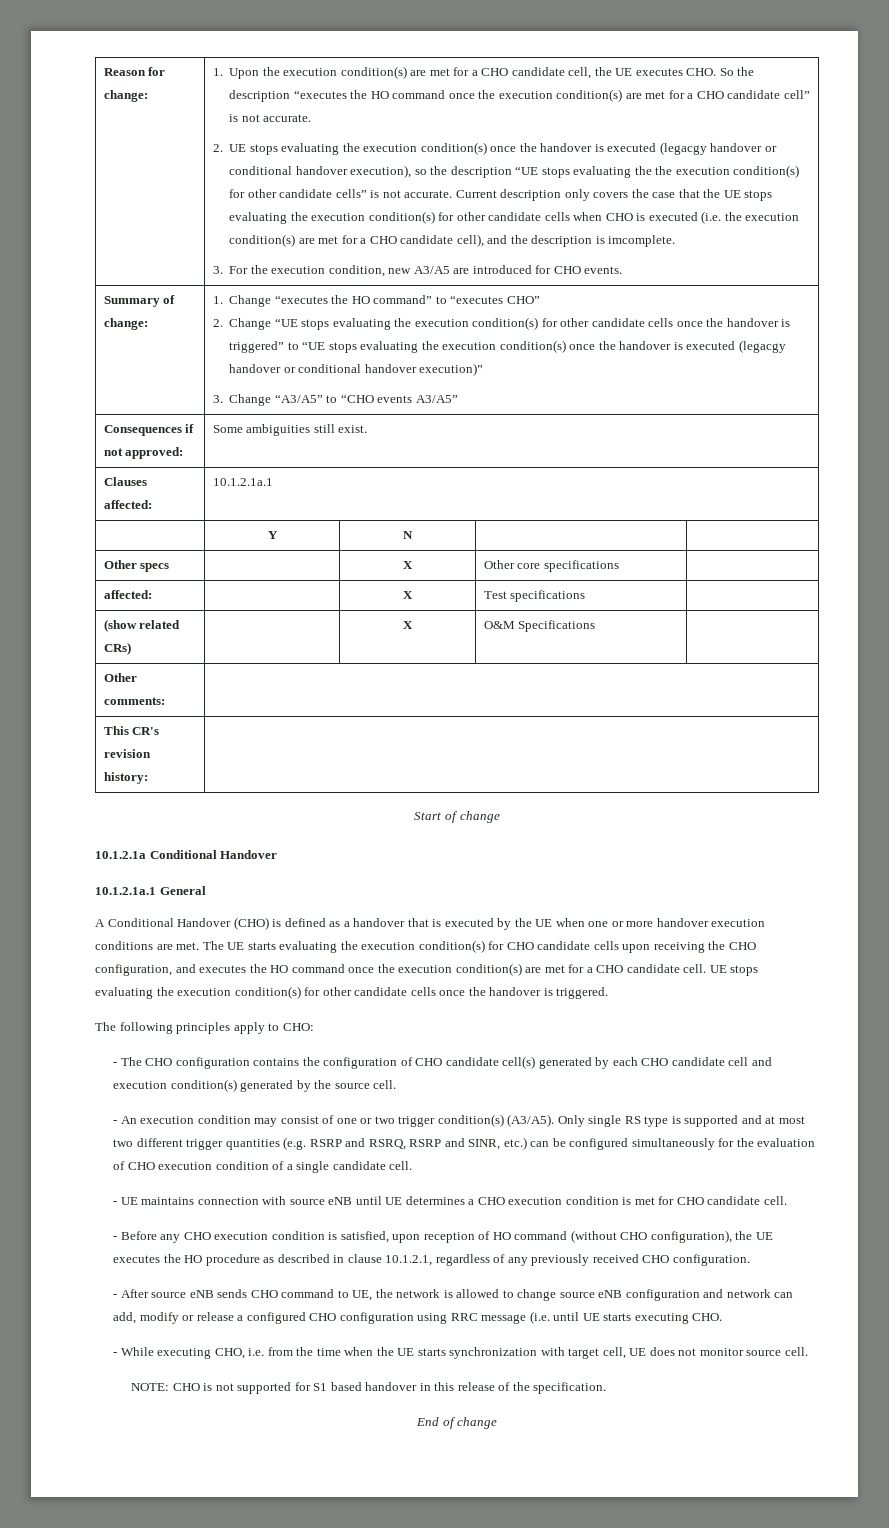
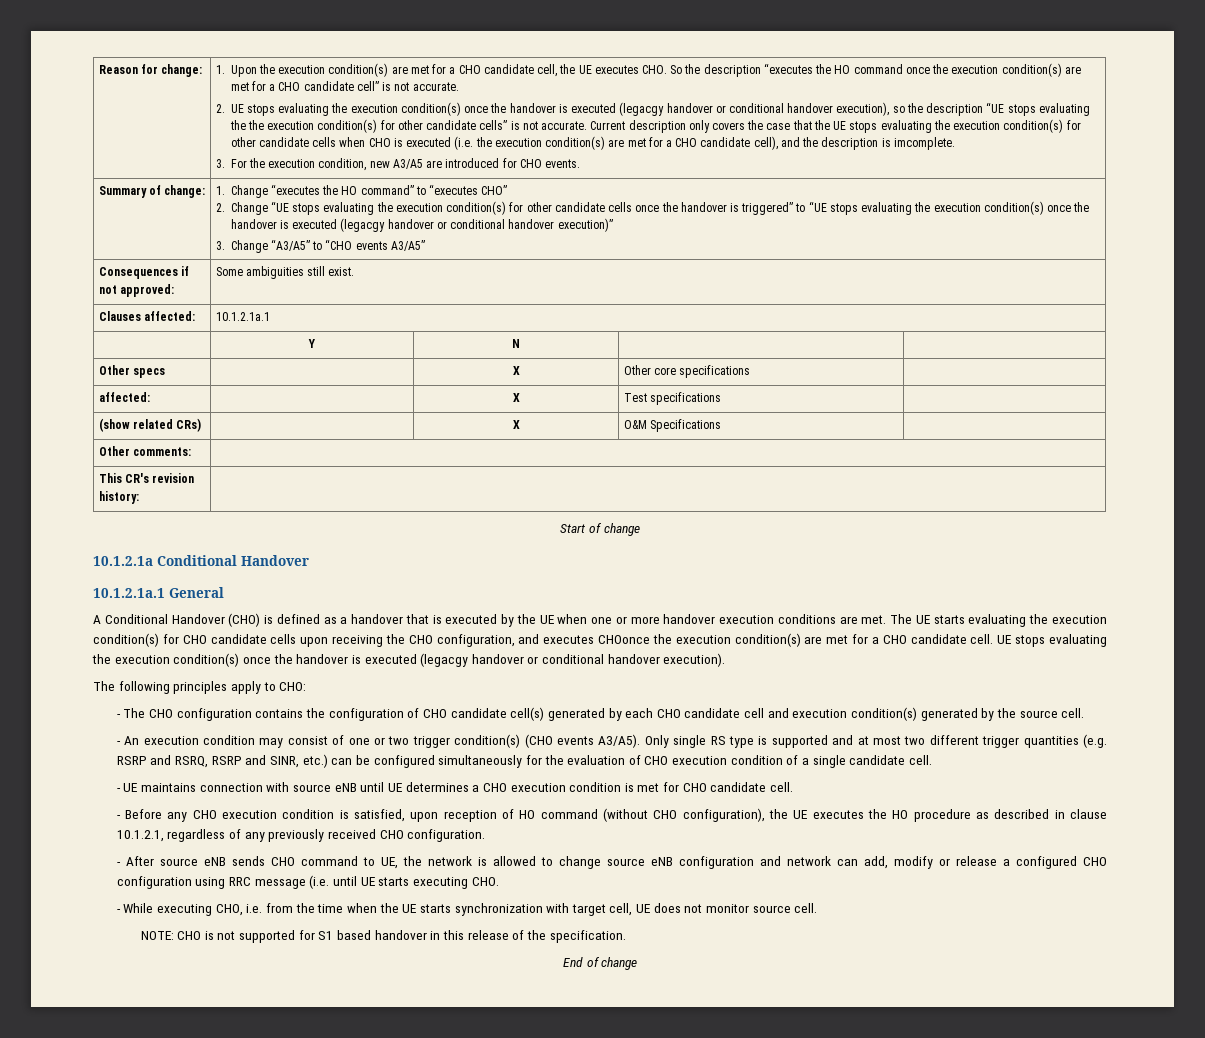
- The UE starts evaluating the execution condition(s) for CHO candidate cells upon receiving the CHO configuration, and executes the HO command once the execution condition(s) are met for a CHO candidate cell.
+ The UE starts evaluating the execution condition(s) for CHO candidate cells upon receiving the CHO configuration, and executes CHOonce the execution condition(s) are met for a CHO candidate cell.
- UE stops evaluating the execution condition(s) for other candidate cells once the handover is triggered.
+ UE stops evaluating the execution condition(s) once the handover is executed (legacgy handover or conditional handover execution).
- - An execution condition may consist of one or two trigger condition(s) (A3/A5).
+ - An execution condition may consist of one or two trigger condition(s) (CHO events A3/A5).

